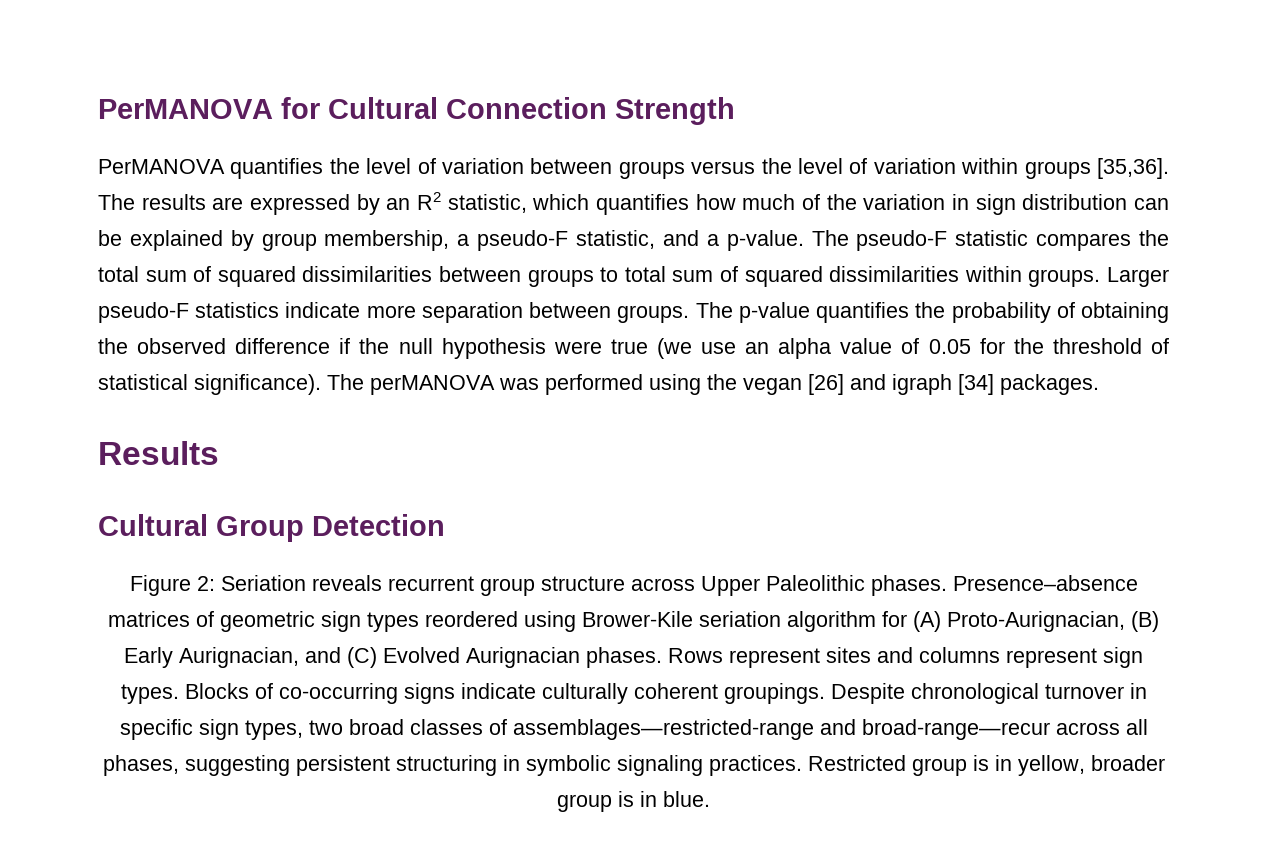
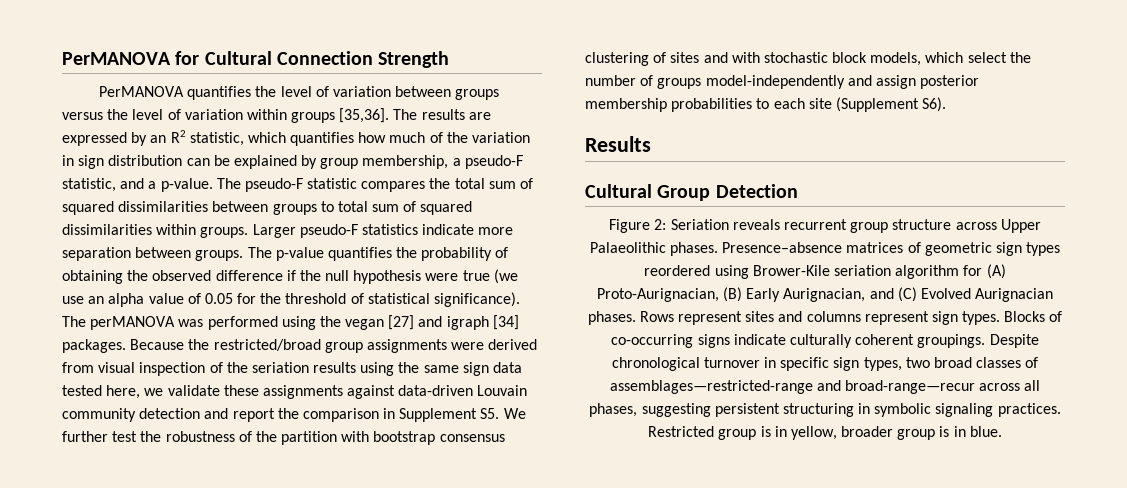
- The perMANOVA was performed using the vegan [26] and igraph [34] packages.
+ The perMANOVA was performed using the vegan [27] and igraph [34] packages. Because the restricted/broad group assignments were derived from visual inspection of the seriation results using the same sign data tested here, we validate these assignments against data-driven Louvain community detection and report the comparison in Supplement S5. We further test the robustness of the partition with bootstrap consensus clustering of sites and with stochastic block models, which select the number of groups model-independently and assign posterior membership probabilities to each site (Supplement S6).
- Figure 2: Seriation reveals recurrent group structure across Upper Paleolithic phases.
+ Figure 2: Seriation reveals recurrent group structure across Upper Palaeolithic phases.

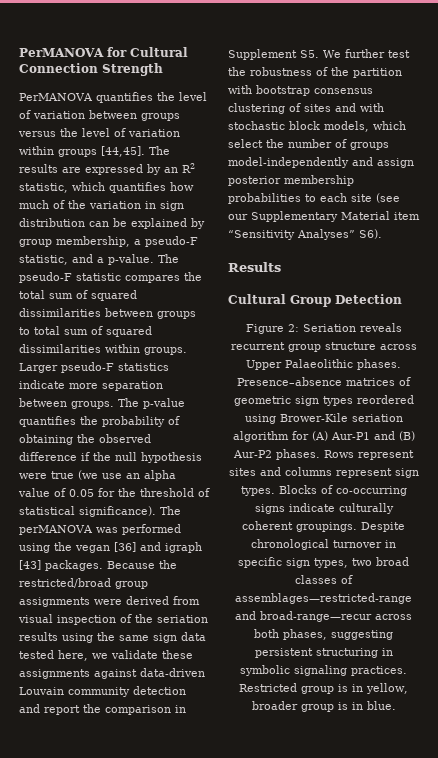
- PerMANOVA quantifies the level of variation between groups versus the level of variation within groups [35,36].
+ PerMANOVA quantifies the level of variation between groups versus the level of variation within groups [44,45].
- The perMANOVA was performed using the vegan [27] and igraph [34] packages.
+ The perMANOVA was performed using the vegan [36] and igraph [43] packages.
- Because the restricted/broad group assignments were derived from visual inspection of the seriation results using the same sign data tested here, we validate these assignments against data-driven Louvain community detection and report the comparison in Supplement S5. We further test the robustness of the partition with bootstrap consensus clustering of sites and with stochastic block models, which select the number of groups model-independently and assign posterior membership probabilities to each site (Supplement S6).
+ Because the restricted/broad group assignments were derived from visual inspection of the seriation results using the same sign data tested here, we validate these assignments against data-driven Louvain community detection and report the comparison in Supplement S5. We further test the robustness of the partition with bootstrap consensus clustering of sites and with stochastic block models, which select the number of groups model-independently and assign posterior membership probabilities to each site (see our Supplementary Material item “Sensitivity Analyses” S6).
- Presence–absence matrices of geometric sign types reordered using Brower-Kile seriation algorithm for (A) Proto-Aurignacian, (B) Early Aurignacian, and (C) Evolved Aurignacian phases.
+ Presence–absence matrices of geometric sign types reordered using Brower-Kile seriation algorithm for (A) Aur-P1 and (B) Aur-P2 phases.
- Despite chronological turnover in specific sign types, two broad classes of assemblages—restricted-range and broad-range—recur across all phases, suggesting persistent structuring in symbolic signaling practices.
+ Despite chronological turnover in specific sign types, two broad classes of assemblages—restricted-range and broad-range—recur across both phases, suggesting persistent structuring in symbolic signaling practices.

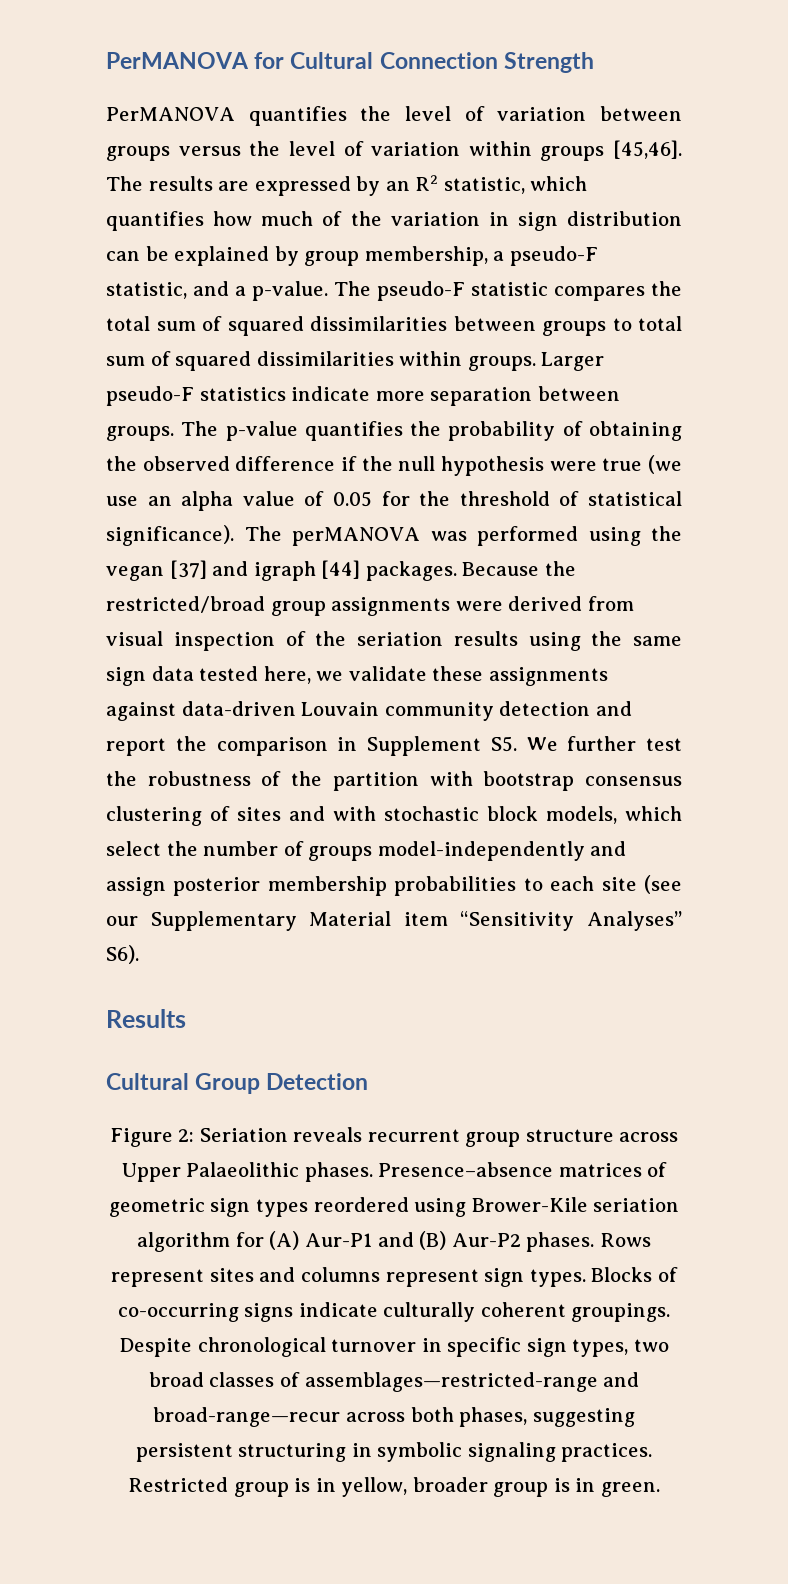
- PerMANOVA quantifies the level of variation between groups versus the level of variation within groups [44,45].
+ PerMANOVA quantifies the level of variation between groups versus the level of variation within groups [45,46].
- The perMANOVA was performed using the vegan [36] and igraph [43] packages.
+ The perMANOVA was performed using the vegan [37] and igraph [44] packages.
- Restricted group is in yellow, broader group is in blue.
+ Restricted group is in yellow, broader group is in green.

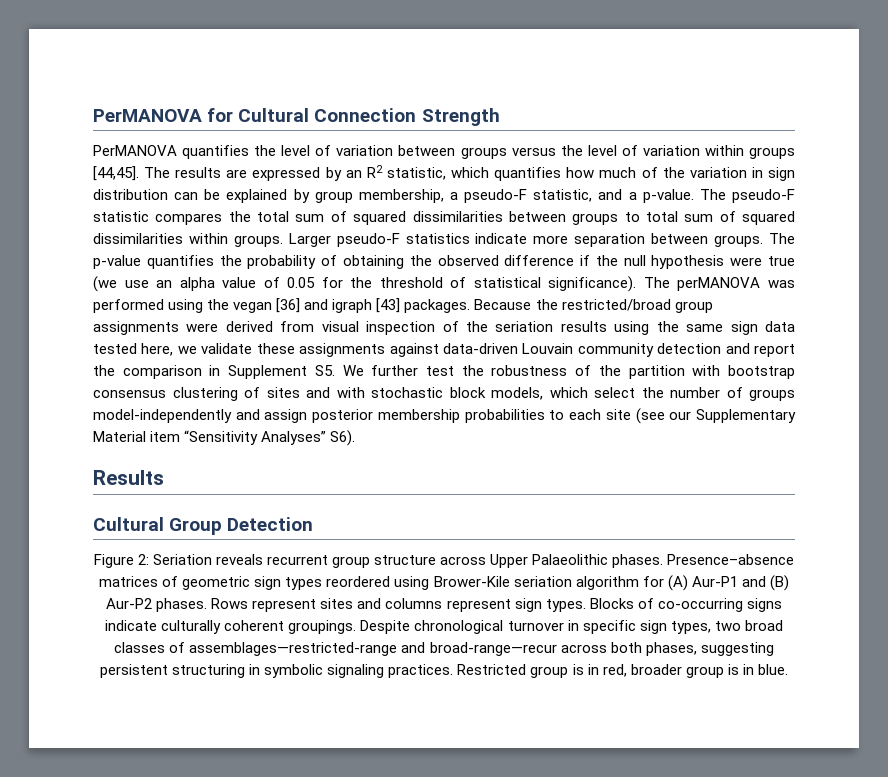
- PerMANOVA quantifies the level of variation between groups versus the level of variation within groups [45,46].
+ PerMANOVA quantifies the level of variation between groups versus the level of variation within groups [44,45].
- The perMANOVA was performed using the vegan [37] and igraph [44] packages.
+ The perMANOVA was performed using the vegan [36] and igraph [43] packages.
- Restricted group is in yellow, broader group is in green.
+ Restricted group is in red, broader group is in blue.

